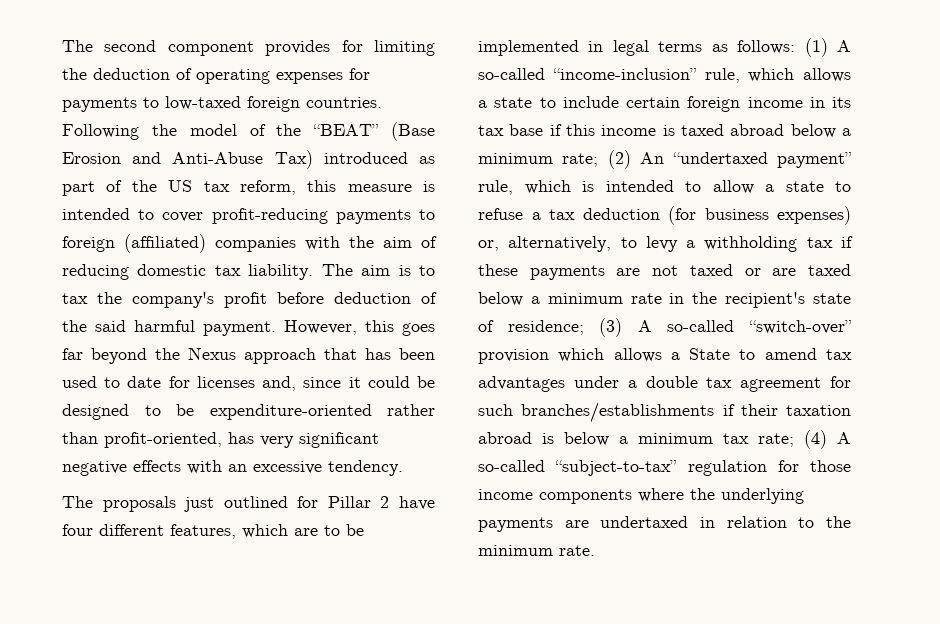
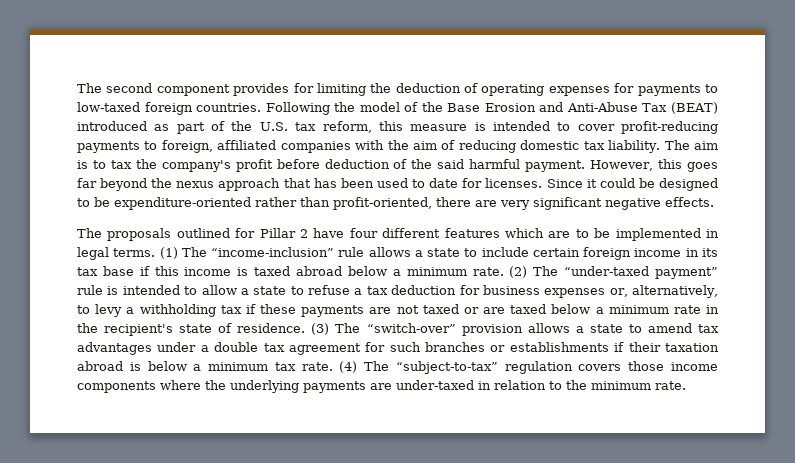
- Following the model of the “BEAT” (Base Erosion and Anti-Abuse Tax) introduced as part of the US tax reform, this measure is intended to cover profit-reducing payments to foreign (affiliated) companies with the aim of reducing domestic tax liability.
+ Following the model of the Base Erosion and Anti-Abuse Tax (BEAT) introduced as part of the U.S. tax reform, this measure is intended to cover profit-reducing payments to foreign, affiliated companies with the aim of reducing domestic tax liability.
- However, this goes far beyond the Nexus approach that has been used to date for licenses and, since it could be designed to be expenditure-oriented rather than profit-oriented, has very significant negative effects with an excessive tendency.
+ However, this goes far beyond the nexus approach that has been used to date for licenses. Since it could be designed to be expenditure-oriented rather than profit-oriented, there are very significant negative effects.
- The proposals just outlined for Pillar 2 have four different features, which are to be implemented in legal terms as follows: (1) A so-called “income-inclusion” rule, which allows a state to include certain foreign income in its tax base if this income is taxed abroad below a minimum rate; (2) An “undertaxed payment” rule, which is intended to allow a state to refuse a tax deduction (for business expenses) or, alternatively, to levy a withholding tax if these payments are not taxed or are taxed below a minimum rate in the recipient's state of residence; (3) A so-called “switch-over” provision which allows a State to amend tax advantages under a double tax agreement for such branches/establishments if their taxation abroad is below a minimum tax rate; (4) A so-called “subject-to-tax” regulation for those income components where the underlying payments are undertaxed in relation to the minimum rate.
+ The proposals outlined for Pillar 2 have four different features which are to be implemented in legal terms. (1) The “income-inclusion” rule allows a state to include certain foreign income in its tax base if this income is taxed abroad below a minimum rate. (2) The “under-taxed payment” rule is intended to allow a state to refuse a tax deduction for business expenses or, alternatively, to levy a withholding tax if these payments are not taxed or are taxed below a minimum rate in the recipient's state of residence. (3) The “switch-over” provision allows a state to amend tax advantages under a double tax agreement for such branches or establishments if their taxation abroad is below a minimum tax rate. (4) The “subject-to-tax” regulation covers those income components where the underlying payments are under-taxed in relation to the minimum rate.

